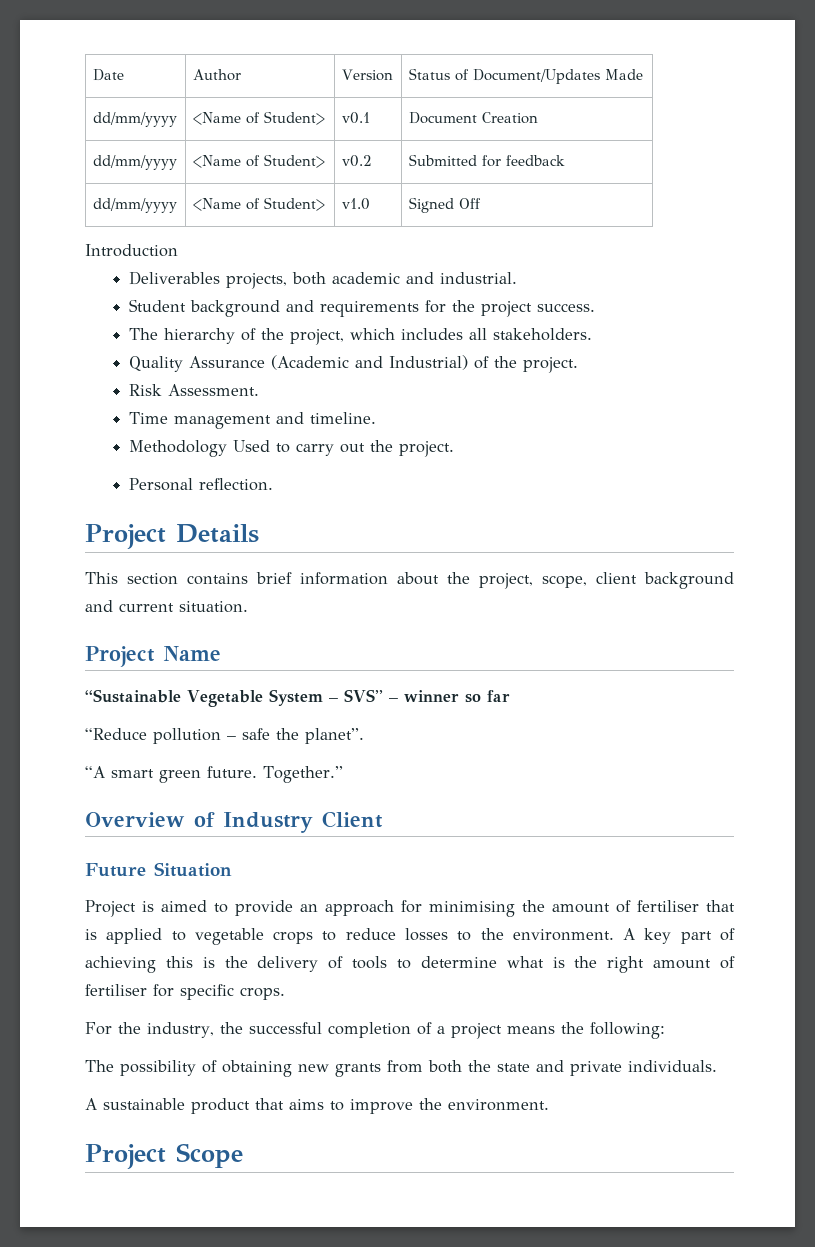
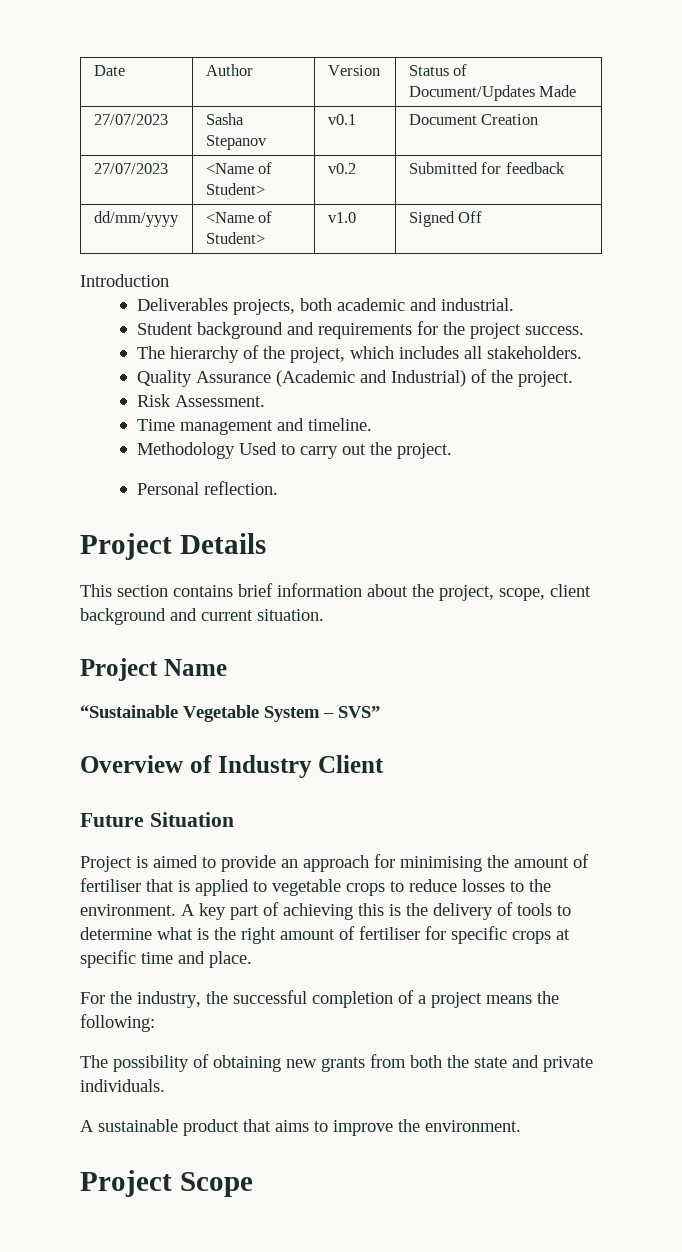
- dd/mm/yyyy | <Name of Student> | v0.1 | Document Creation
+ 27/07/2023 | Sasha Stepanov | v0.1 | Document Creation
- dd/mm/yyyy | <Name of Student> | v0.2 | Submitted for feedback
+ 27/07/2023 | <Name of Student> | v0.2 | Submitted for feedback
- “Sustainable Vegetable System – SVS” – winner so far
- “Reduce pollution – safe the planet”.
- “A smart green future. Together.”
+ “Sustainable Vegetable System – SVS”
- A key part of achieving this is the delivery of tools to determine what is the right amount of fertiliser for specific crops.
+ A key part of achieving this is the delivery of tools to determine what is the right amount of fertiliser for specific crops at specific time and place.

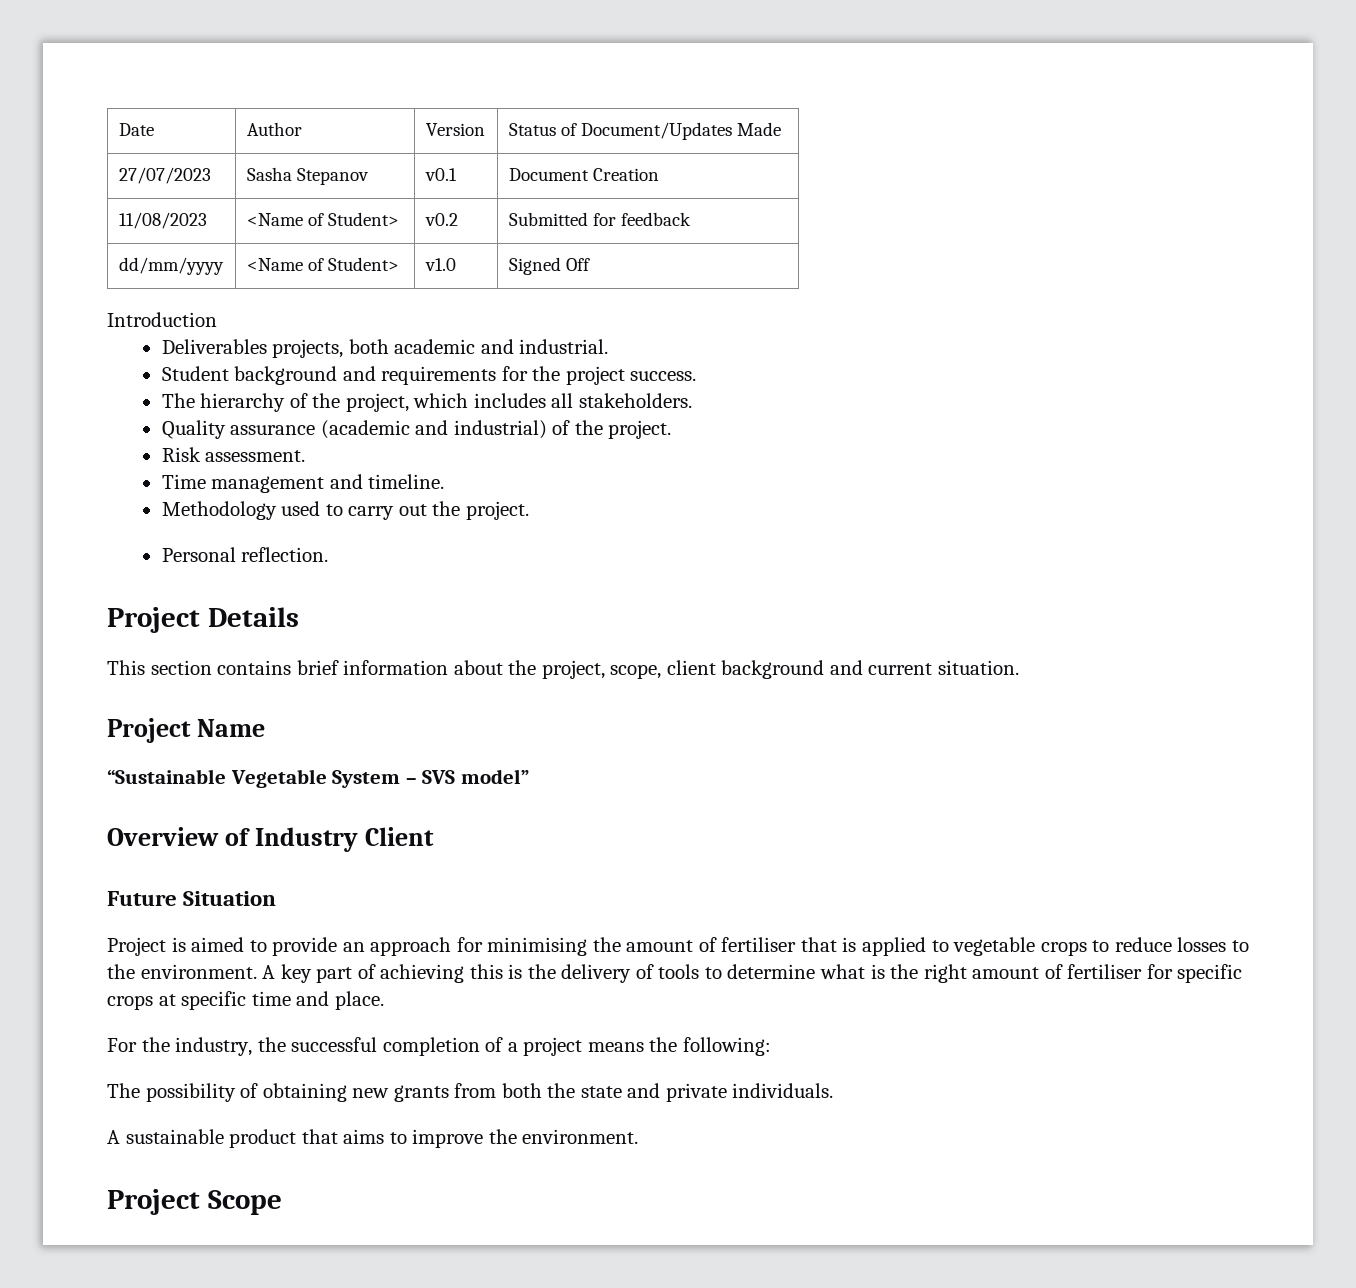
- 27/07/2023 | <Name of Student> | v0.2 | Submitted for feedback
+ 11/08/2023 | <Name of Student> | v0.2 | Submitted for feedback
- Quality Assurance (Academic and Industrial) of the project.
+ Quality assurance (academic and industrial) of the project.
- Risk Assessment.
+ Risk assessment.
- Methodology Used to carry out the project.
+ Methodology used to carry out the project.
- “Sustainable Vegetable System – SVS”
+ “Sustainable Vegetable System – SVS model”

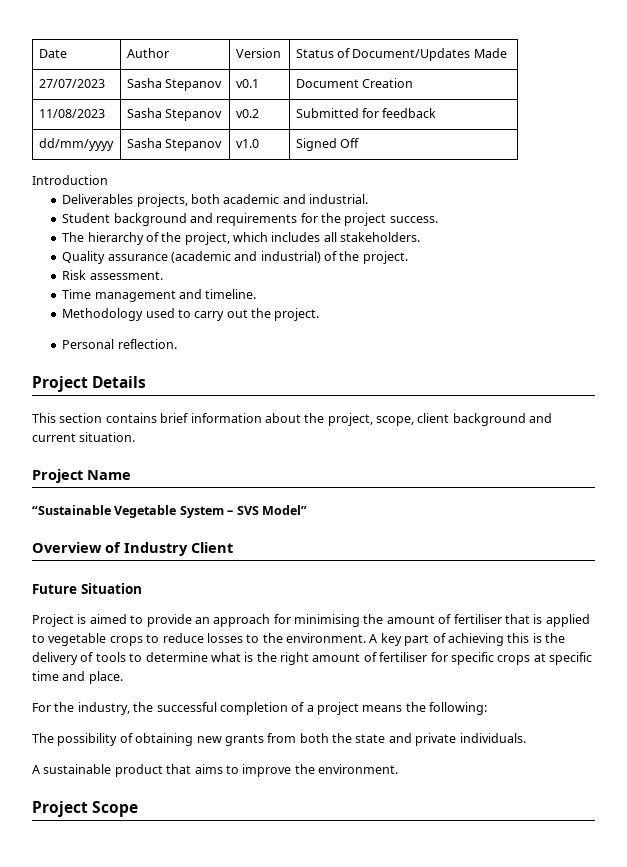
- 11/08/2023 | <Name of Student> | v0.2 | Submitted for feedback
+ 11/08/2023 | Sasha Stepanov | v0.2 | Submitted for feedback
- dd/mm/yyyy | <Name of Student> | v1.0 | Signed Off
+ dd/mm/yyyy | Sasha Stepanov | v1.0 | Signed Off
- “Sustainable Vegetable System – SVS model”
+ “Sustainable Vegetable System – SVS Model”

